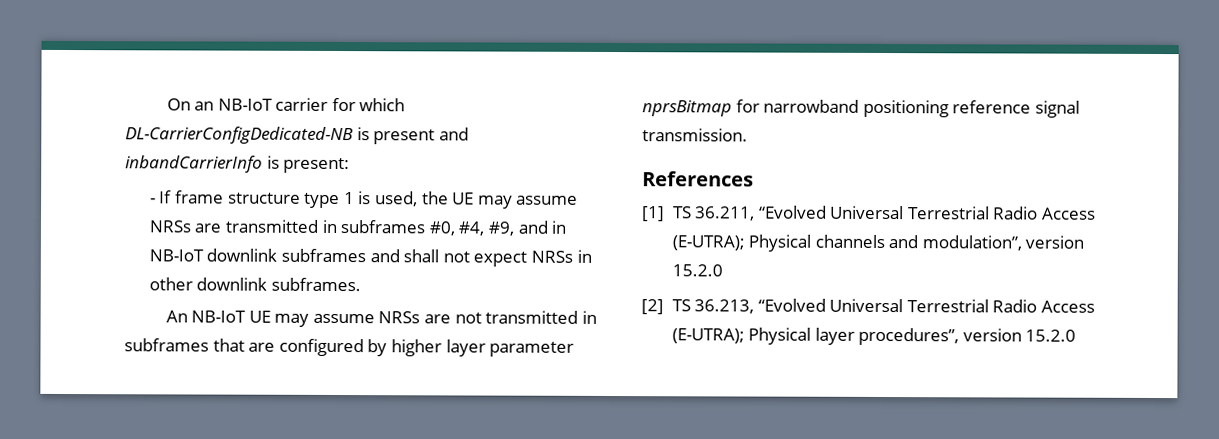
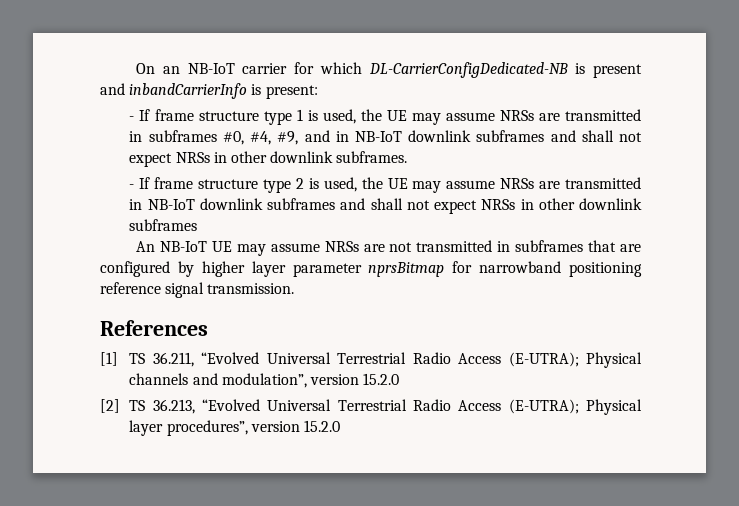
+ - If frame structure type 2 is used, the UE may assume NRSs are transmitted in NB-IoT downlink subframes and shall not expect NRSs in other downlink subframes

